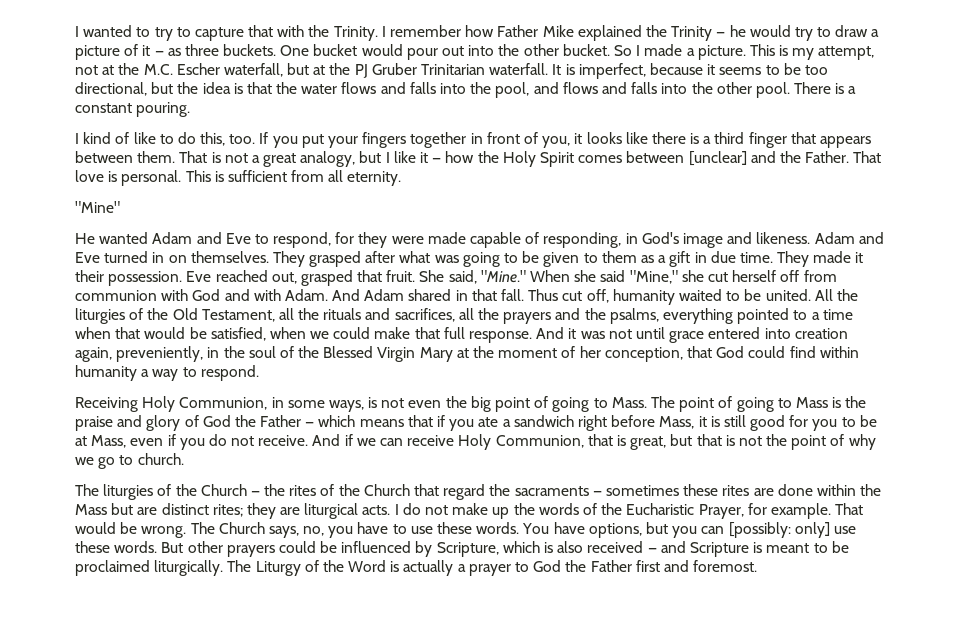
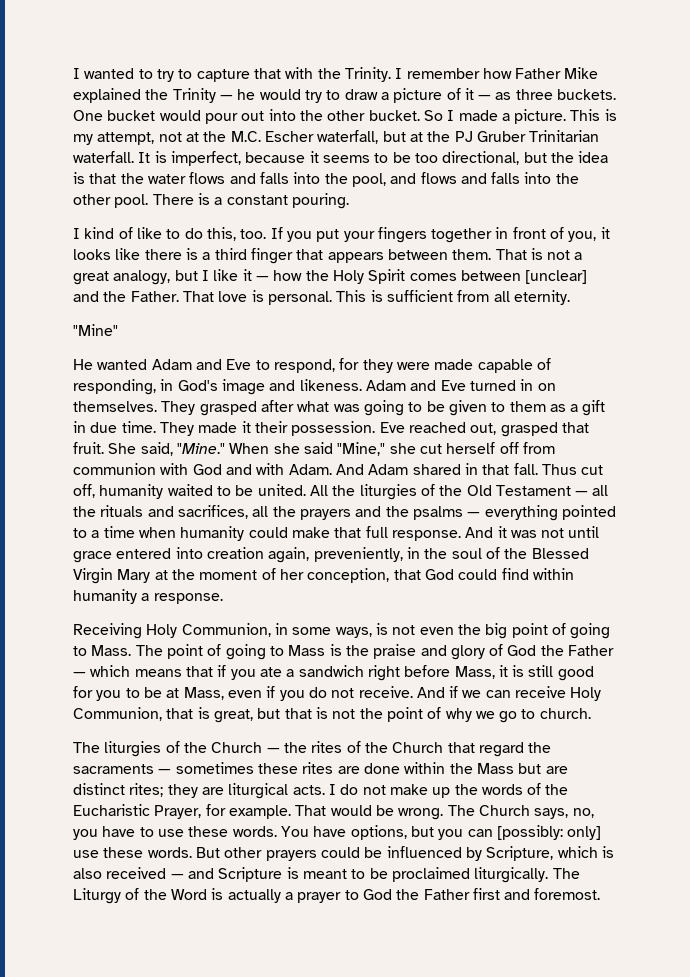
- All the liturgies of the Old Testament, all the rituals and sacrifices, all the prayers and the psalms, everything pointed to a time when that would be satisfied, when we could make that full response.
+ All the liturgies of the Old Testament — all the rituals and sacrifices, all the prayers and the psalms — everything pointed to a time when humanity could make that full response.
- And it was not until grace entered into creation again, preveniently, in the soul of the Blessed Virgin Mary at the moment of her conception, that God could find within humanity a way to respond.
+ And it was not until grace entered into creation again, preveniently, in the soul of the Blessed Virgin Mary at the moment of her conception, that God could find within humanity a response.

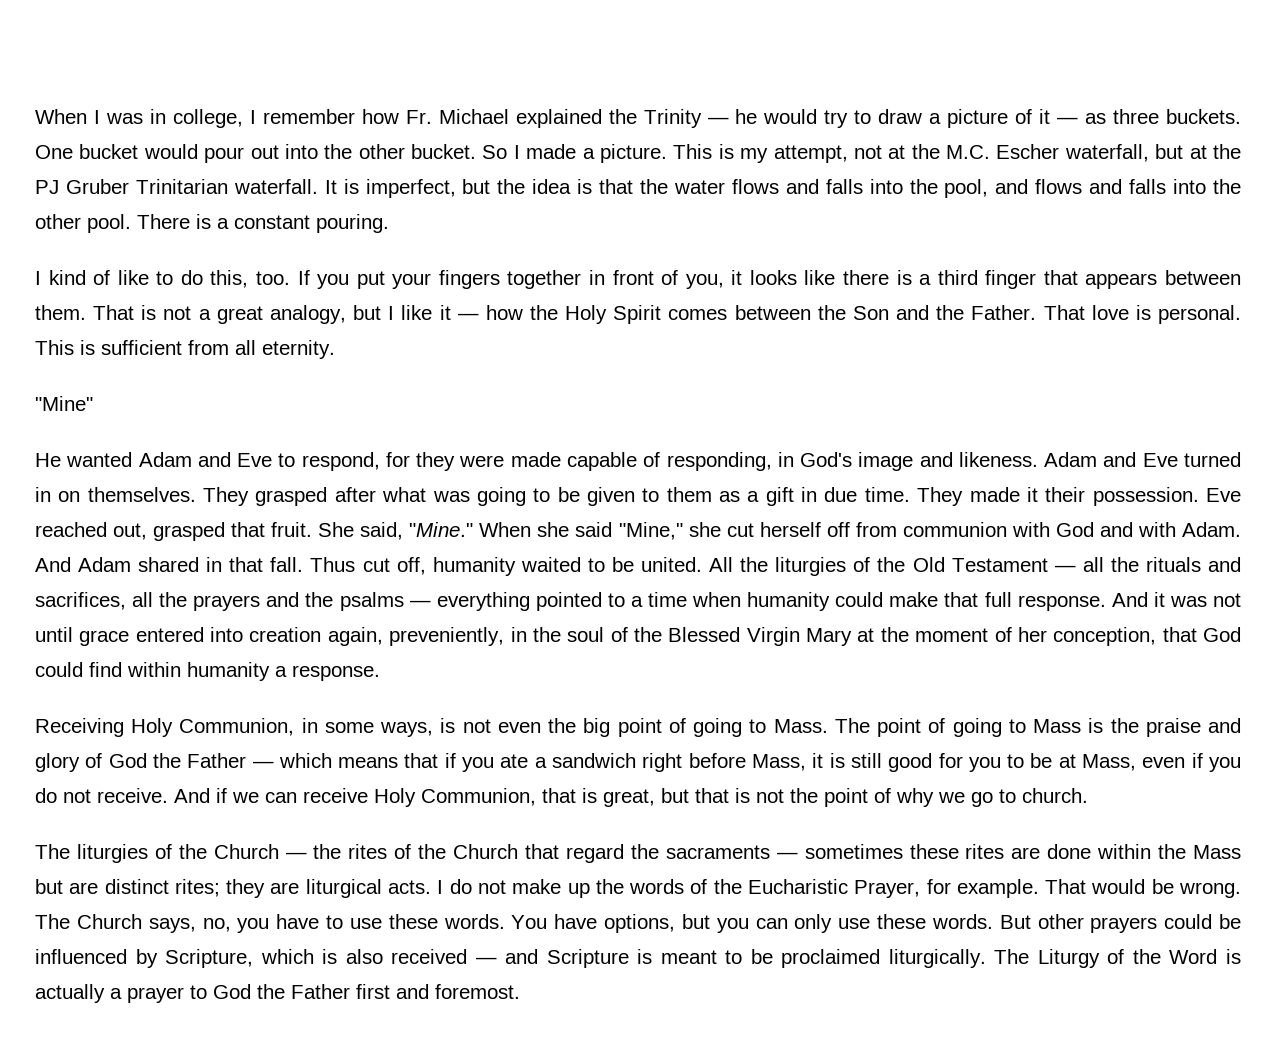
- I wanted to try to capture that with the Trinity. I remember how Father Mike explained the Trinity — he would try to draw a picture of it — as three buckets.
+ When I was in college, I remember how Fr. Michael explained the Trinity — he would try to draw a picture of it — as three buckets.
- It is imperfect, because it seems to be too directional, but the idea is that the water flows and falls into the pool, and flows and falls into the other pool.
+ It is imperfect, but the idea is that the water flows and falls into the pool, and flows and falls into the other pool.
- That is not a great analogy, but I like it — how the Holy Spirit comes between [unclear] and the Father.
+ That is not a great analogy, but I like it — how the Holy Spirit comes between the Son and the Father.
- You have options, but you can [possibly: only] use these words.
+ You have options, but you can only use these words.

